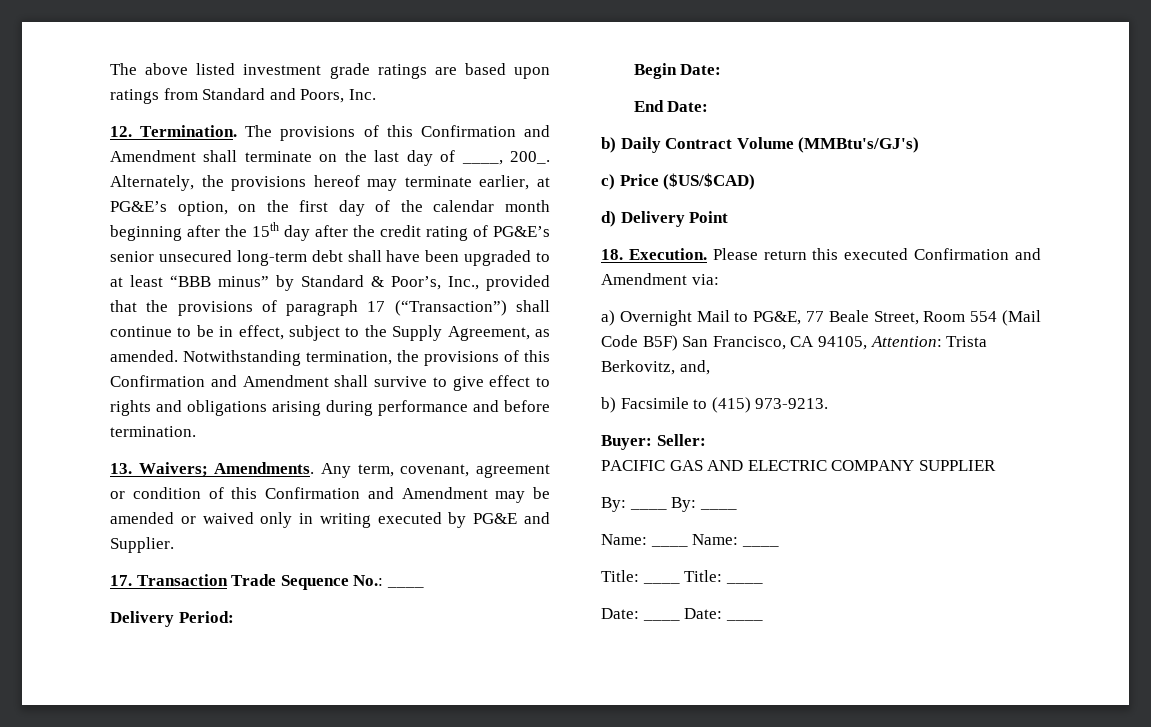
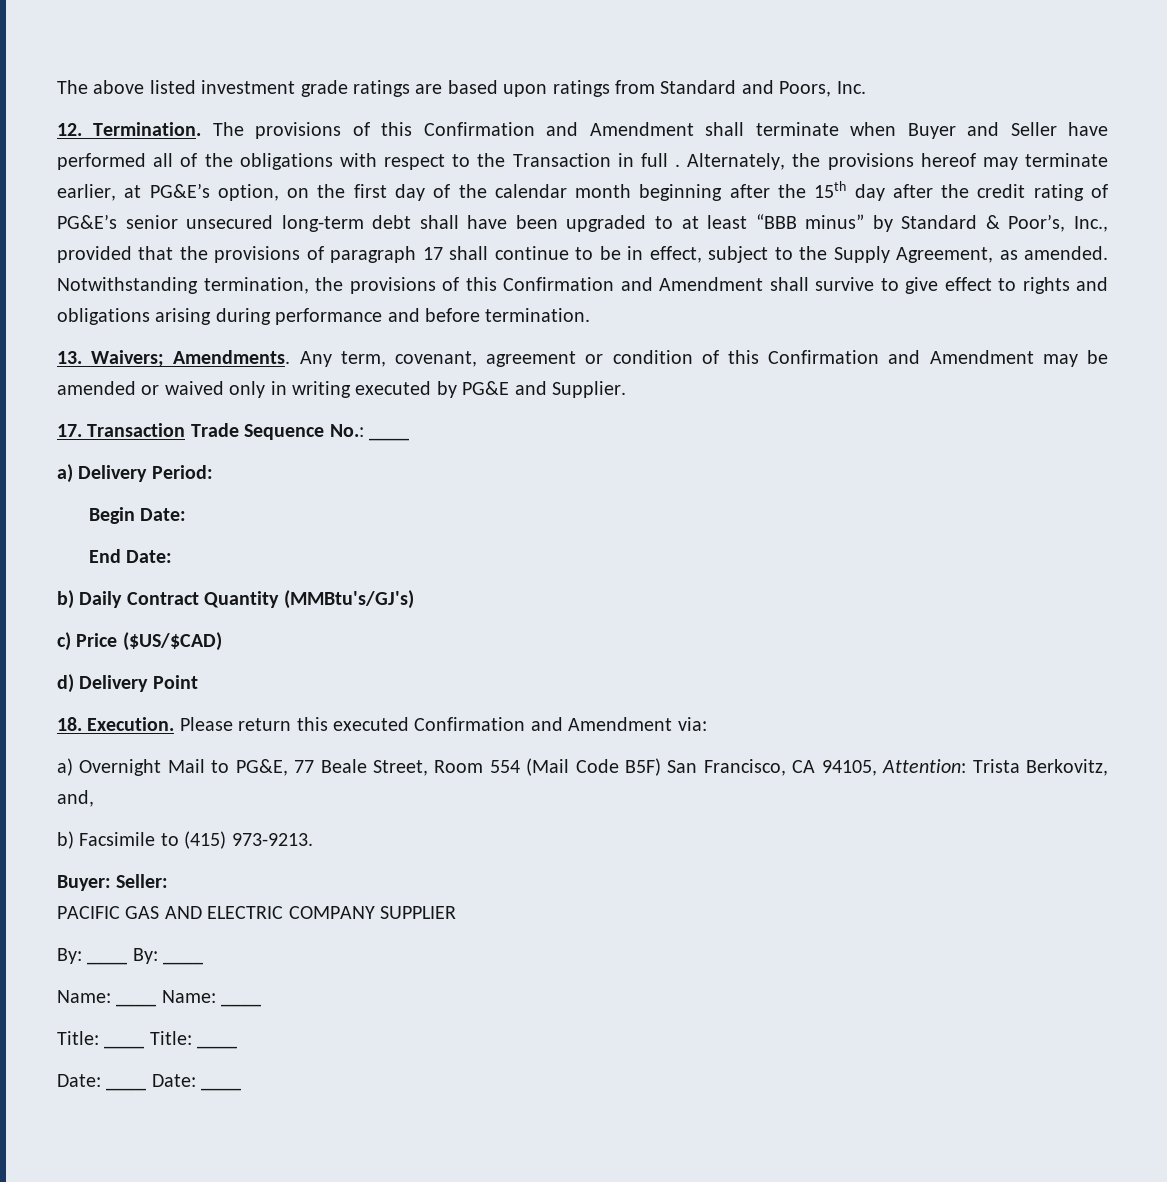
- The provisions of this Confirmation and Amendment shall terminate on the last day of ____, 200_.
+ The provisions of this Confirmation and Amendment shall terminate when Buyer and Seller have performed all of the obligations with respect to the Transaction in full .
- Alternately, the provisions hereof may terminate earlier, at PG&E’s option, on the first day of the calendar month beginning after the 15th day after the credit rating of PG&E’s senior unsecured long-term debt shall have been upgraded to at least “BBB minus” by Standard & Poor’s, Inc., provided that the provisions of paragraph 17 (“Transaction”) shall continue to be in effect, subject to the Supply Agreement, as amended.
+ Alternately, the provisions hereof may terminate earlier, at PG&E’s option, on the first day of the calendar month beginning after the 15th day after the credit rating of PG&E’s senior unsecured long-term debt shall have been upgraded to at least “BBB minus” by Standard & Poor’s, Inc., provided that the provisions of paragraph 17 shall continue to be in effect, subject to the Supply Agreement, as amended.
- Delivery Period:
+ a) Delivery Period:
- b) Daily Contract Volume (MMBtu's/GJ's)
+ b) Daily Contract Quantity (MMBtu's/GJ's)

